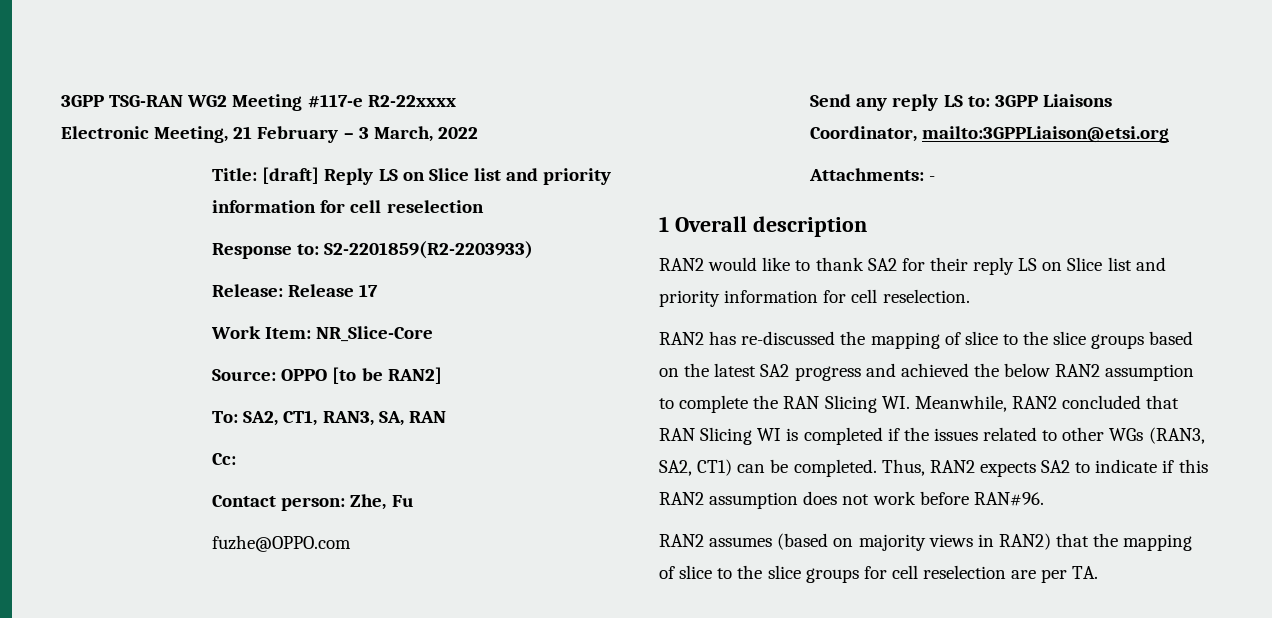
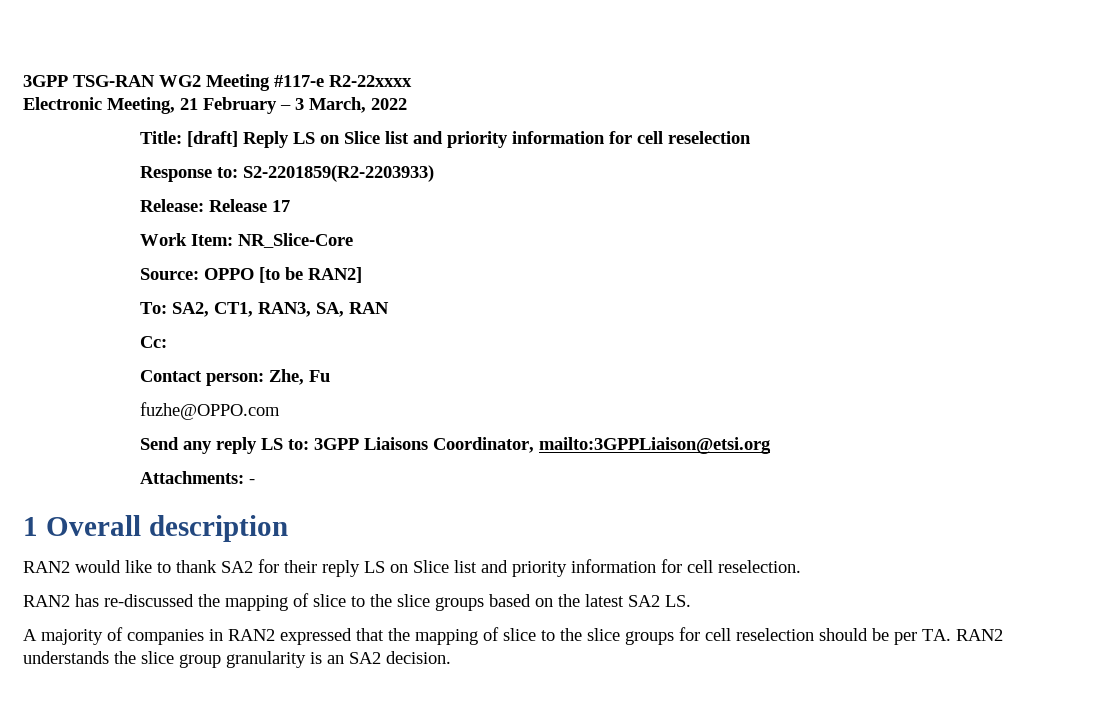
- RAN2 has re-discussed the mapping of slice to the slice groups based on the latest SA2 progress and achieved the below RAN2 assumption to complete the RAN Slicing WI. Meanwhile, RAN2 concluded that RAN Slicing WI is completed if the issues related to other WGs (RAN3, SA2, CT1) can be completed. Thus, RAN2 expects SA2 to indicate if this RAN2 assumption does not work before RAN#96.
- RAN2 assumes (based on majority views in RAN2) that the mapping of slice to the slice groups for cell reselection are per TA.
+ RAN2 has re-discussed the mapping of slice to the slice groups based on the latest SA2 LS.
+ A majority of companies in RAN2 expressed that the mapping of slice to the slice groups for cell reselection should be per TA. RAN2 understands the slice group granularity is an SA2 decision.

